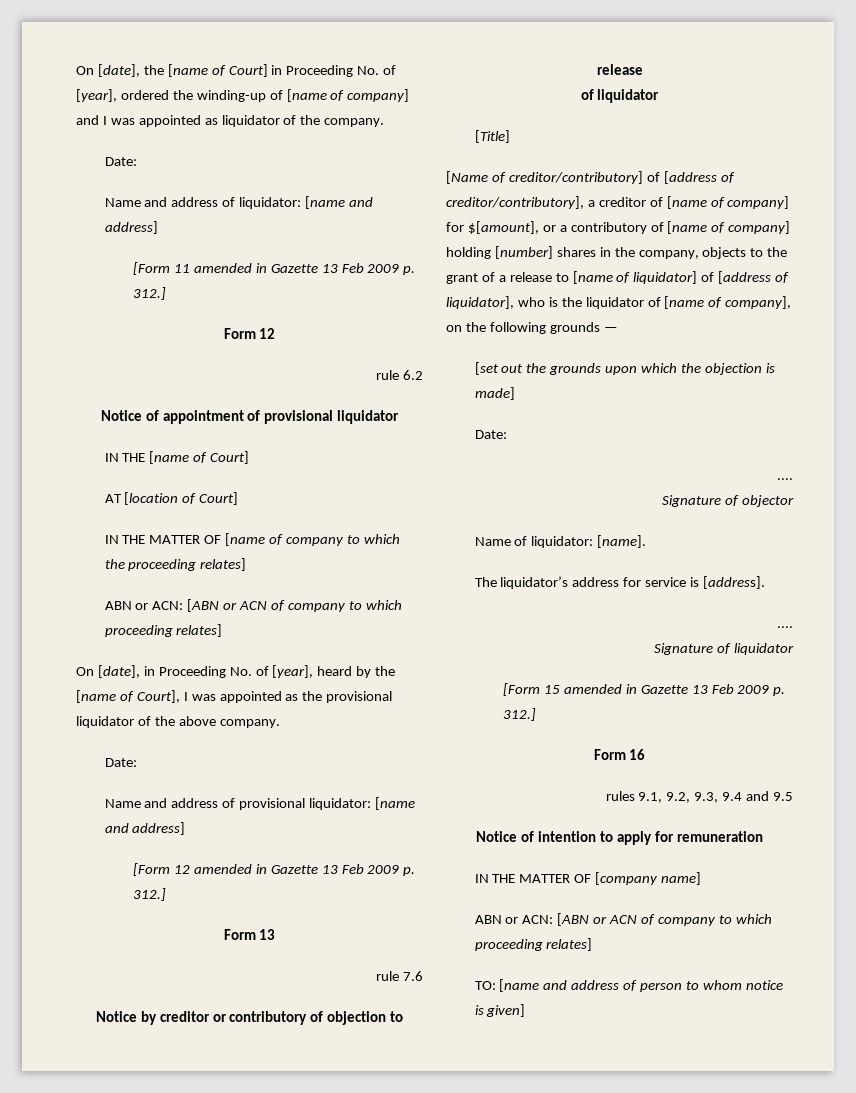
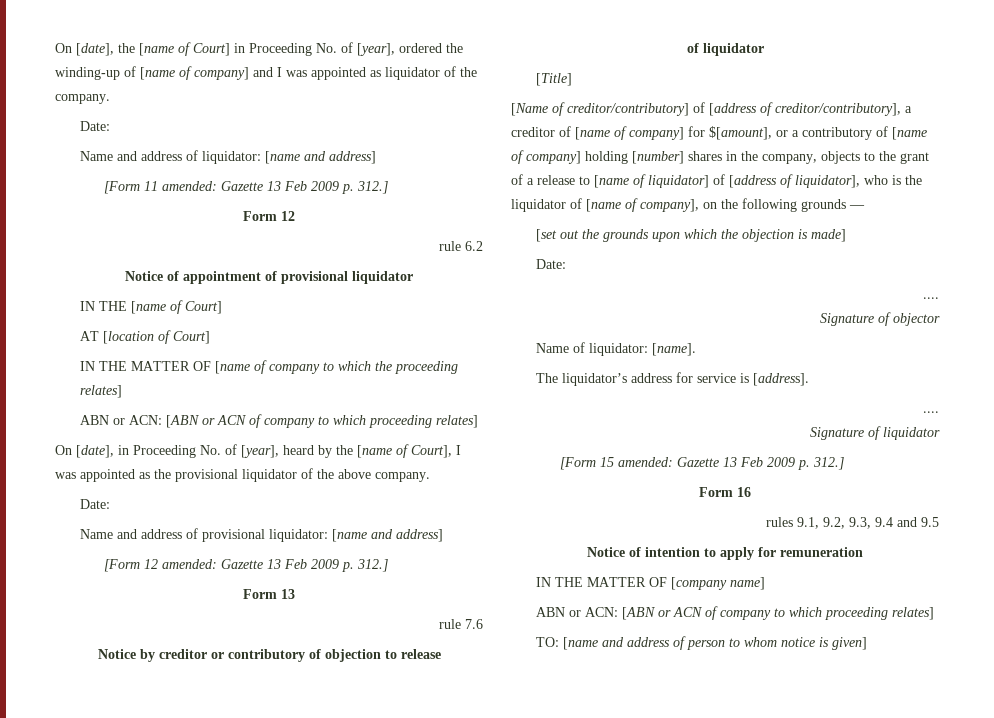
- [Form 11 amended in Gazette 13 Feb 2009 p. 312.]
+ [Form 11 amended: Gazette 13 Feb 2009 p. 312.]
- [Form 12 amended in Gazette 13 Feb 2009 p. 312.]
+ [Form 12 amended: Gazette 13 Feb 2009 p. 312.]
- [Form 15 amended in Gazette 13 Feb 2009 p. 312.]
+ [Form 15 amended: Gazette 13 Feb 2009 p. 312.]

